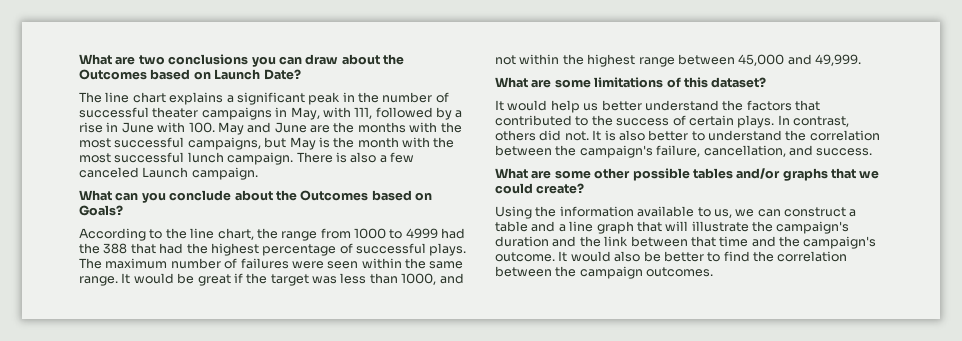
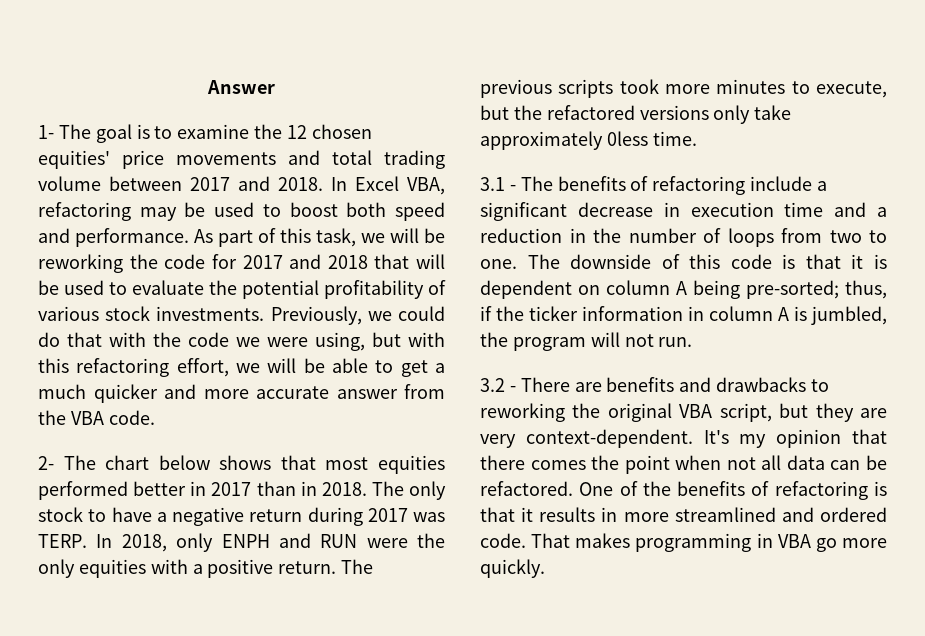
- What are two conclusions you can draw about the Outcomes based on Launch Date?
- The line chart explains a significant peak in the number of successful theater campaigns in May, with 111, followed by a rise in June with 100. May and June are the months with the most successful campaigns, but May is the month with the most successful lunch campaign. There is also a few canceled Launch campaign.
- What can you conclude about the Outcomes based on Goals?
- According to the line chart, the range from 1000 to 4999 had the 388 that had the highest percentage of successful plays. The maximum number of failures were seen within the same range. It would be great if the target was less than 1000, and not within the highest range between 45,000 and 49,999.
- What are some limitations of this dataset?
- It would help us better understand the factors that contributed to the success of certain plays. In contrast, others did not. It is also better to understand the correlation between the campaign's failure, cancellation, and success.
- What are some other possible tables and/or graphs that we could create?
- Using the information available to us, we can construct a table and a line graph that will illustrate the campaign's duration and the link between that time and the campaign's outcome. It would also be better to find the correlation between the campaign outcomes.
+ Answer
+ 1- The goal is to examine the 12 chosen equities' price movements and total trading volume between 2017 and 2018. In Excel VBA, refactoring may be used to boost both speed and performance. As part of this task, we will be reworking the code for 2017 and 2018 that will be used to evaluate the potential profitability of various stock investments. Previously, we could do that with the code we were using, but with this refactoring effort, we will be able to get a much quicker and more accurate answer from the VBA code.
+ 2- The chart below shows that most equities performed better in 2017 than in 2018. The only stock to have a negative return during 2017 was TERP. In 2018, only ENPH and RUN were the only equities with a positive return. The previous scripts took more minutes to execute, but the refactored versions only take approximately 0less time.
+ 3.1 - The benefits of refactoring include a significant decrease in execution time and a reduction in the number of loops from two to one. The downside of this code is that it is dependent on column A being pre-sorted; thus, if the ticker information in column A is jumbled, the program will not run.
+ 3.2 - There are benefits and drawbacks to reworking the original VBA script, but they are very context-dependent. It's my opinion that there comes the point when not all data can be refactored. One of the benefits of refactoring is that it results in more streamlined and ordered code. That makes programming in VBA go more quickly.

